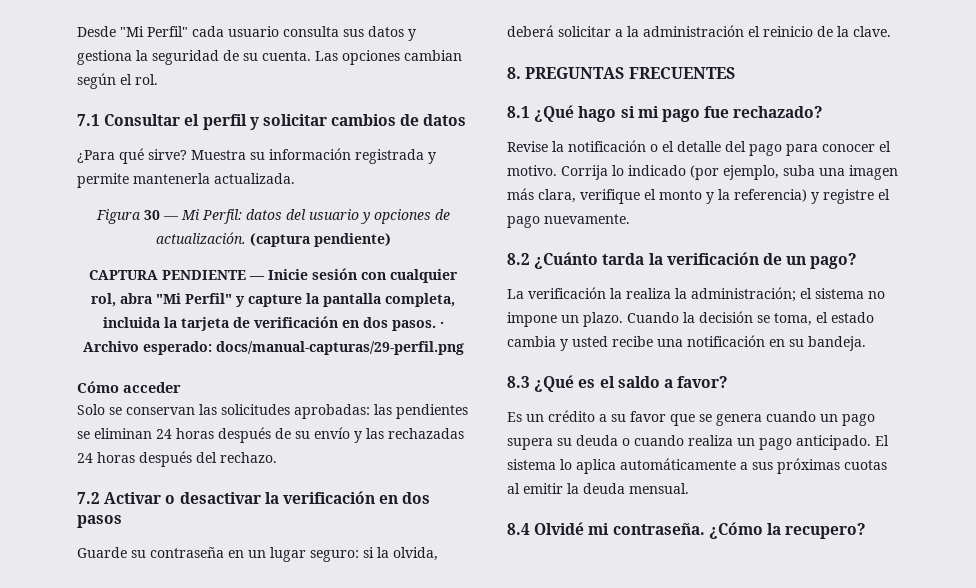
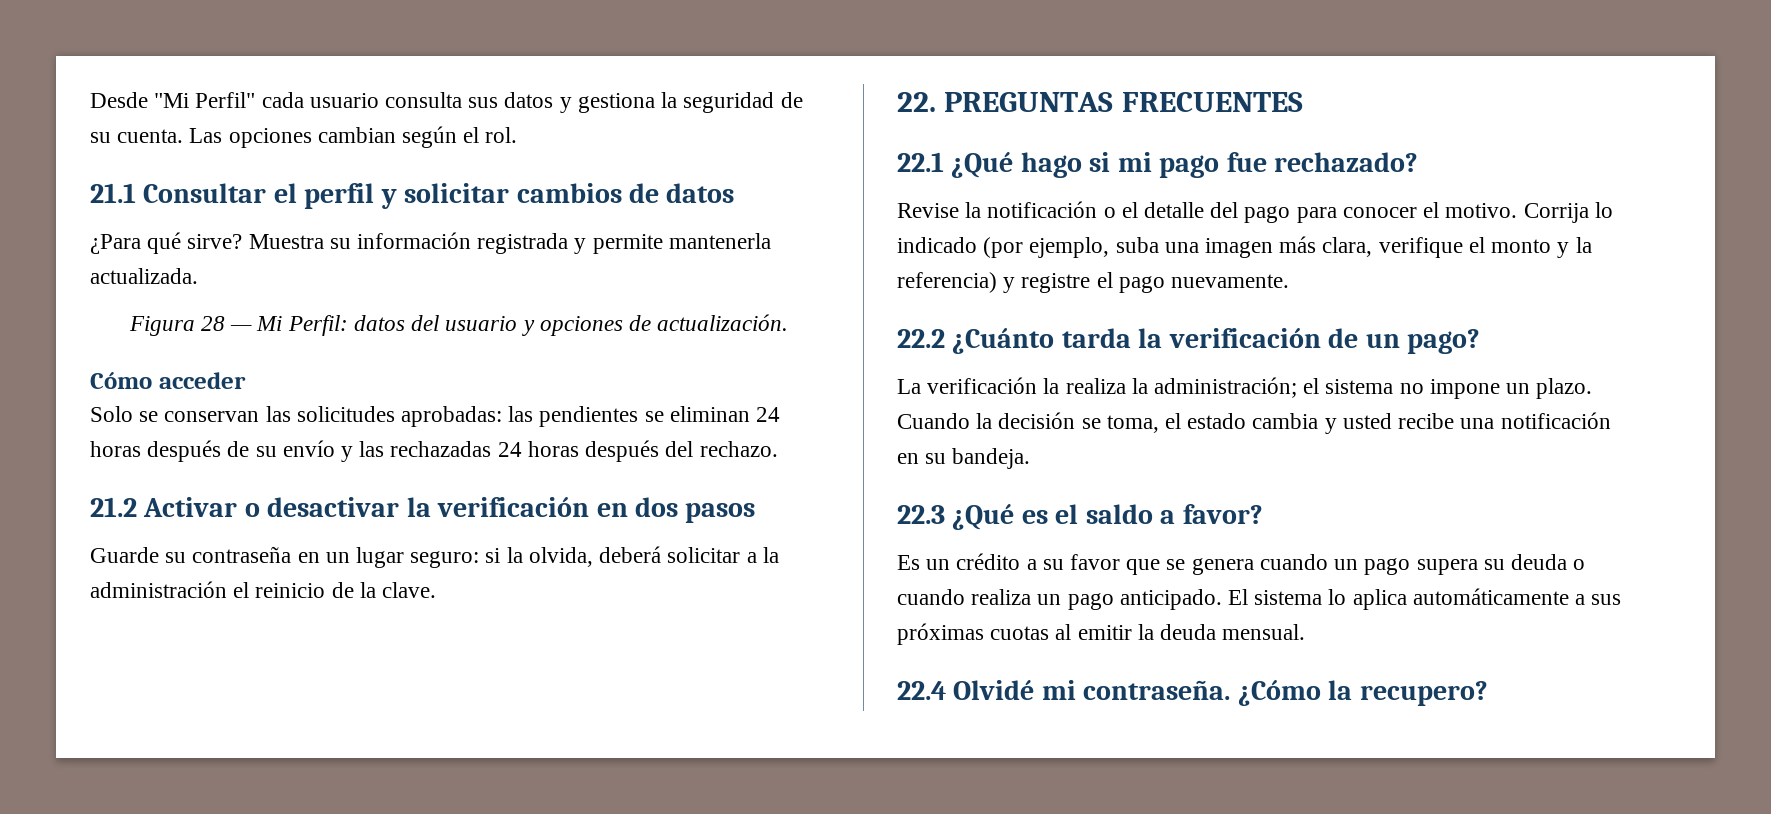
- 7.1 Consultar el perfil y solicitar cambios de datos
+ 21.1 Consultar el perfil y solicitar cambios de datos
- Figura 30 — Mi Perfil: datos del usuario y opciones de actualización. (captura pendiente)
- CAPTURA PENDIENTE — Inicie sesión con cualquier rol, abra "Mi Perfil" y capture la pantalla completa, incluida la tarjeta de verificación en dos pasos. · Archivo esperado: docs/manual-capturas/29-perfil.png
+ Figura 28 — Mi Perfil: datos del usuario y opciones de actualización.
- 7.2 Activar o desactivar la verificación en dos pasos
+ 21.2 Activar o desactivar la verificación en dos pasos
- 8. PREGUNTAS FRECUENTES
+ 22. PREGUNTAS FRECUENTES
- 8.1 ¿Qué hago si mi pago fue rechazado?
+ 22.1 ¿Qué hago si mi pago fue rechazado?
- 8.2 ¿Cuánto tarda la verificación de un pago?
+ 22.2 ¿Cuánto tarda la verificación de un pago?
- 8.3 ¿Qué es el saldo a favor?
+ 22.3 ¿Qué es el saldo a favor?
- 8.4 Olvidé mi contraseña.
+ 22.4 Olvidé mi contraseña.

